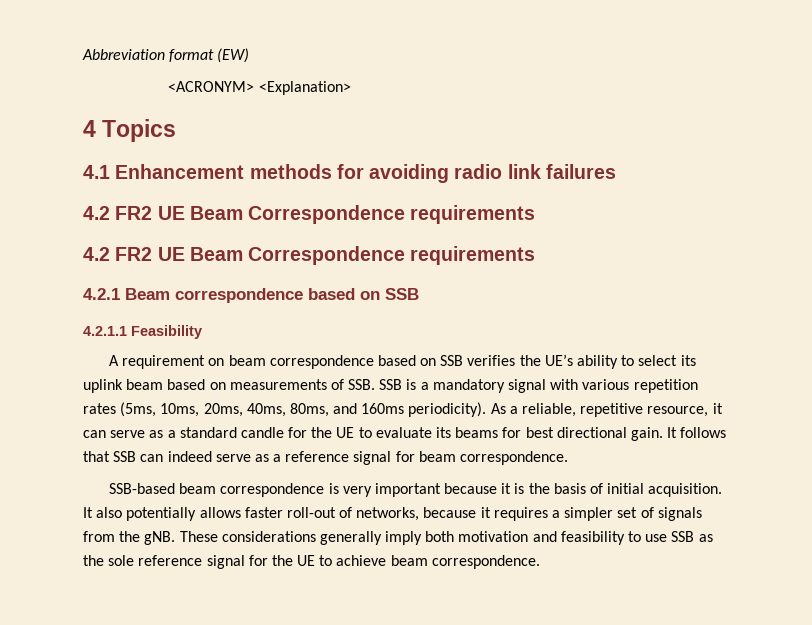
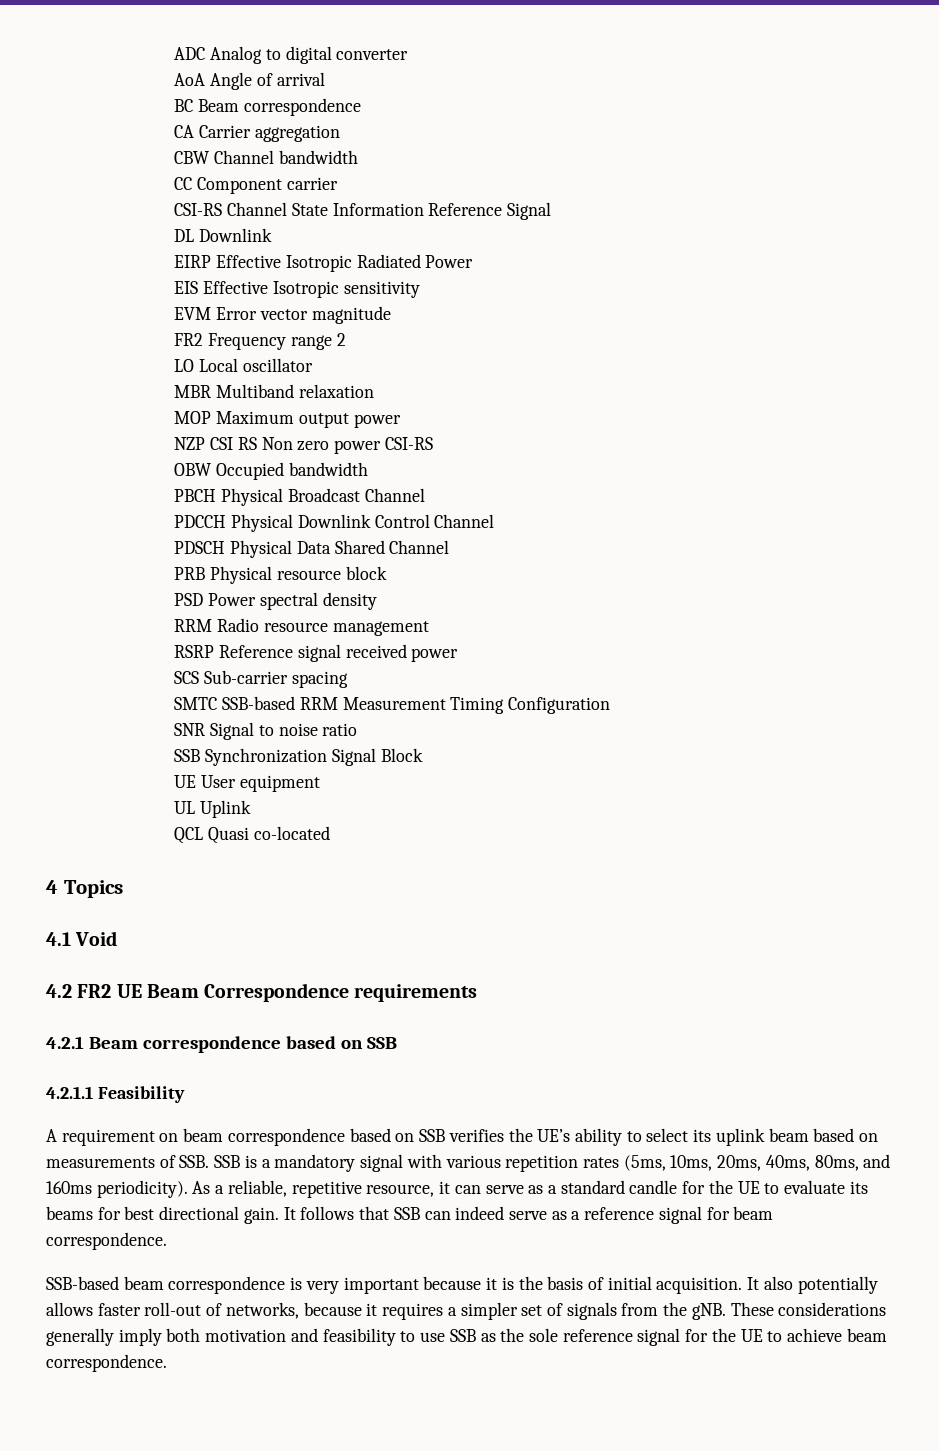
- Abbreviation format (EW)
- <ACRONYM> <Explanation>
+ ADC Analog to digital converter
+ AoA Angle of arrival
+ BC Beam correspondence
+ CA Carrier aggregation
+ CBW Channel bandwidth
+ CC Component carrier
+ CSI-RS Channel State Information Reference Signal
+ DL Downlink
+ EIRP Effective Isotropic Radiated Power
+ EIS Effective Isotropic sensitivity
+ EVM Error vector magnitude
+ FR2 Frequency range 2
+ LO Local oscillator
+ MBR Multiband relaxation
+ MOP Maximum output power
+ NZP CSI RS Non zero power CSI-RS
+ OBW Occupied bandwidth
+ PBCH Physical Broadcast Channel
+ PDCCH Physical Downlink Control Channel
+ PDSCH Physical Data Shared Channel
+ PRB Physical resource block
+ PSD Power spectral density
+ RRM Radio resource management
+ RSRP Reference signal received power
+ SCS Sub-carrier spacing
+ SMTC SSB-based RRM Measurement Timing Configuration
+ SNR Signal to noise ratio
+ SSB Synchronization Signal Block
+ UE User equipment
+ UL Uplink
+ QCL Quasi co-located
  4 Topics
- 4.1 Enhancement methods for avoiding radio link failures
- 4.2 FR2 UE Beam Correspondence requirements
+ 4.1 Void

